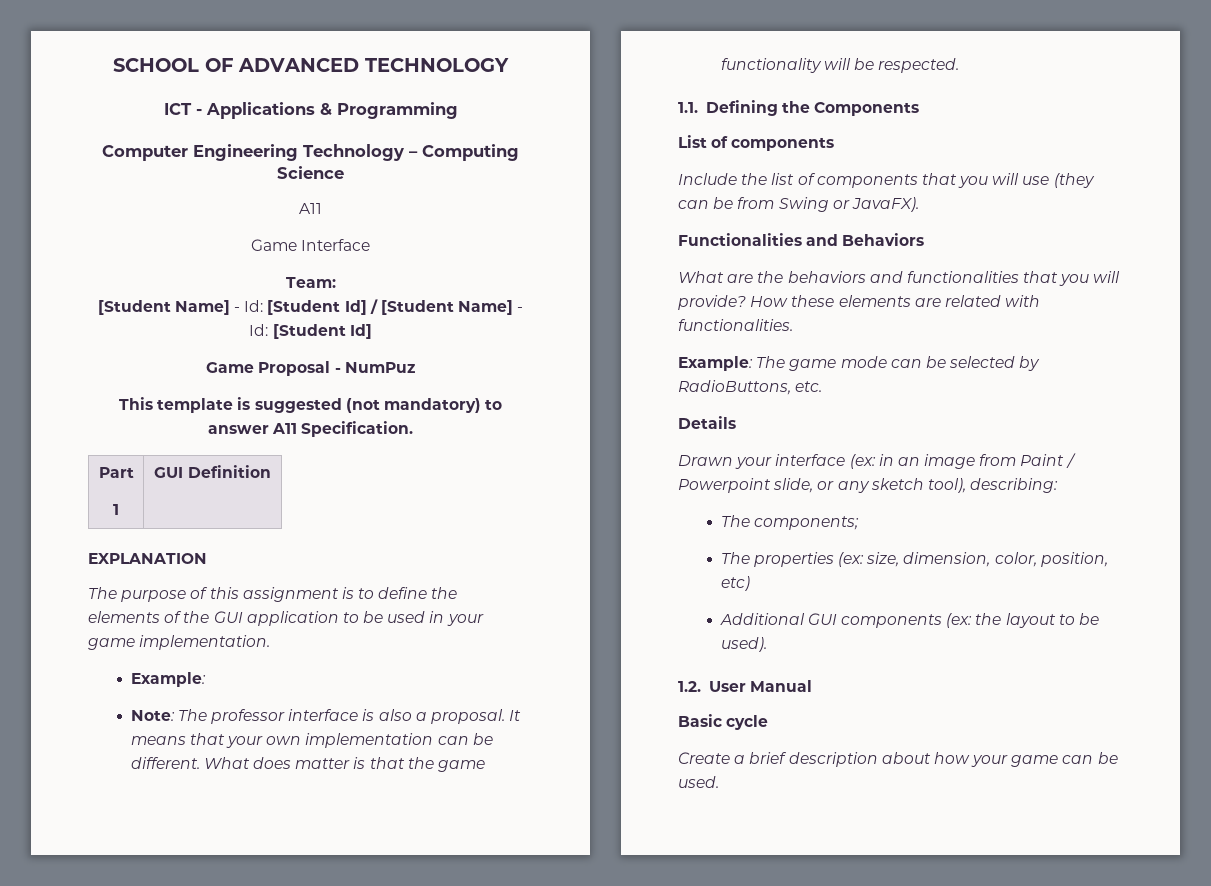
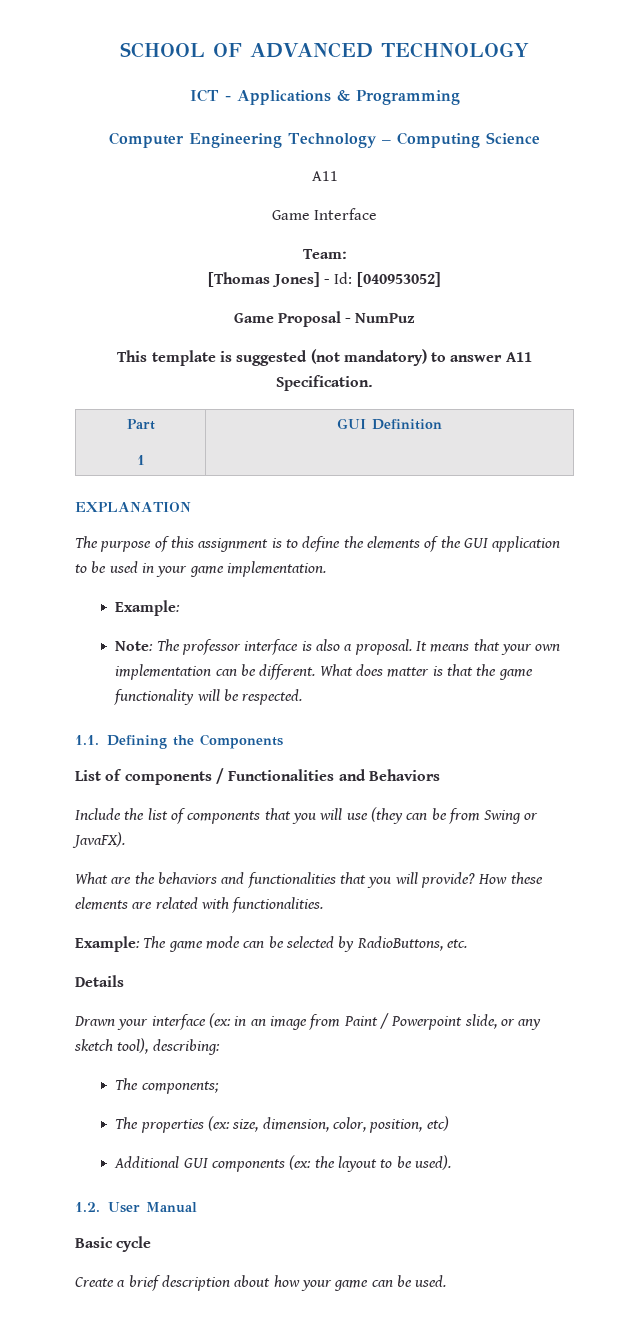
- [Student Name] - Id: [Student Id] / [Student Name] - Id: [Student Id]
+ [Thomas Jones] - Id: [040953052]
- List of components
+ List of components / Functionalities and Behaviors
- Functionalities and Behaviors

